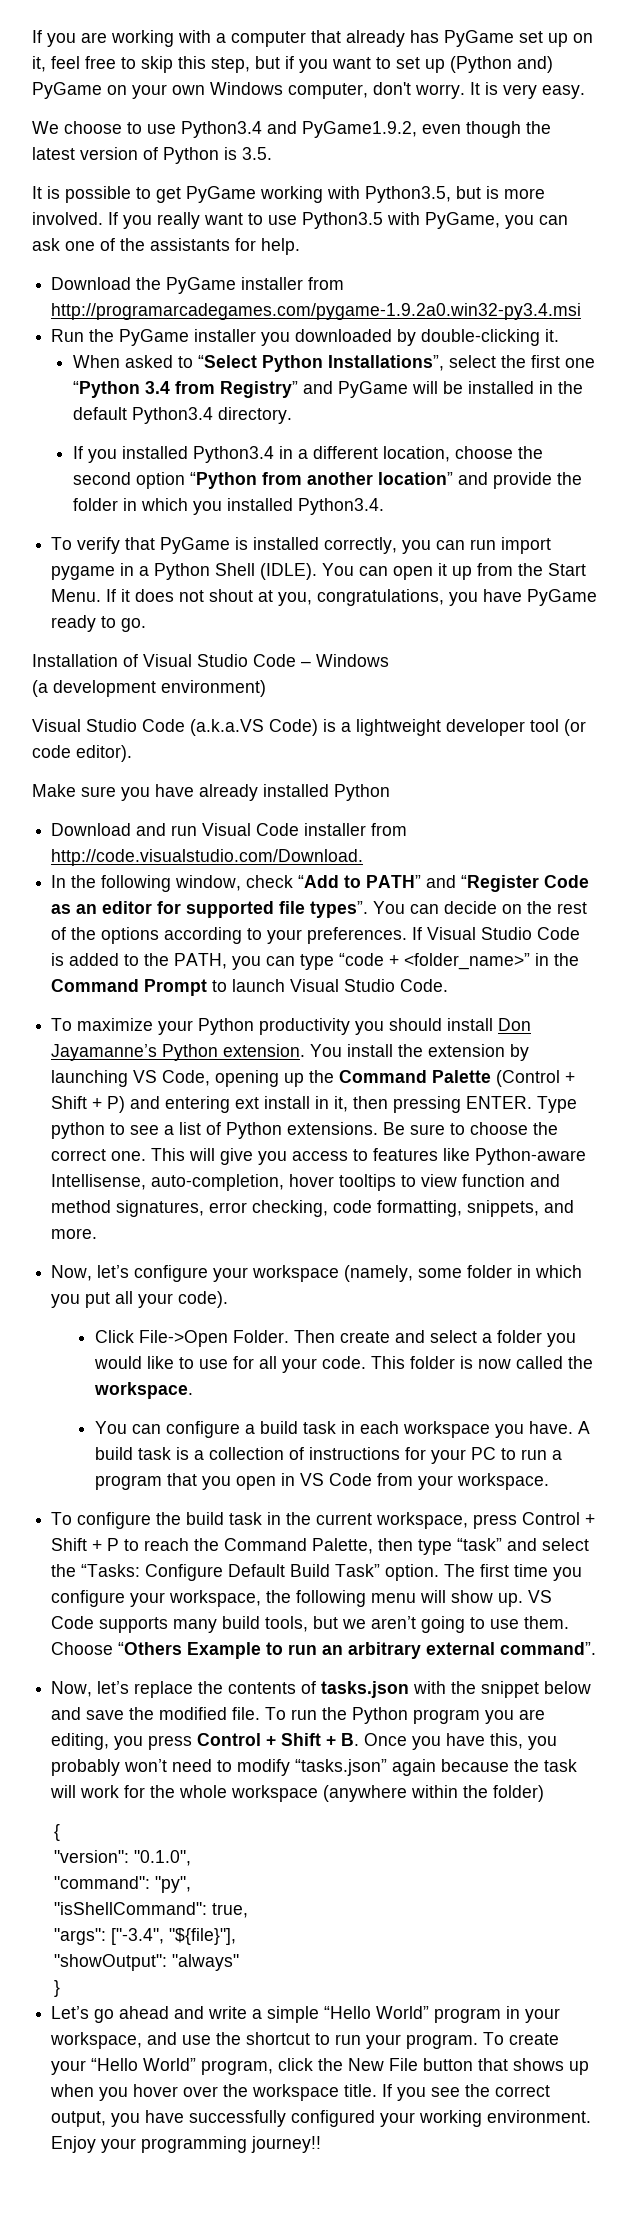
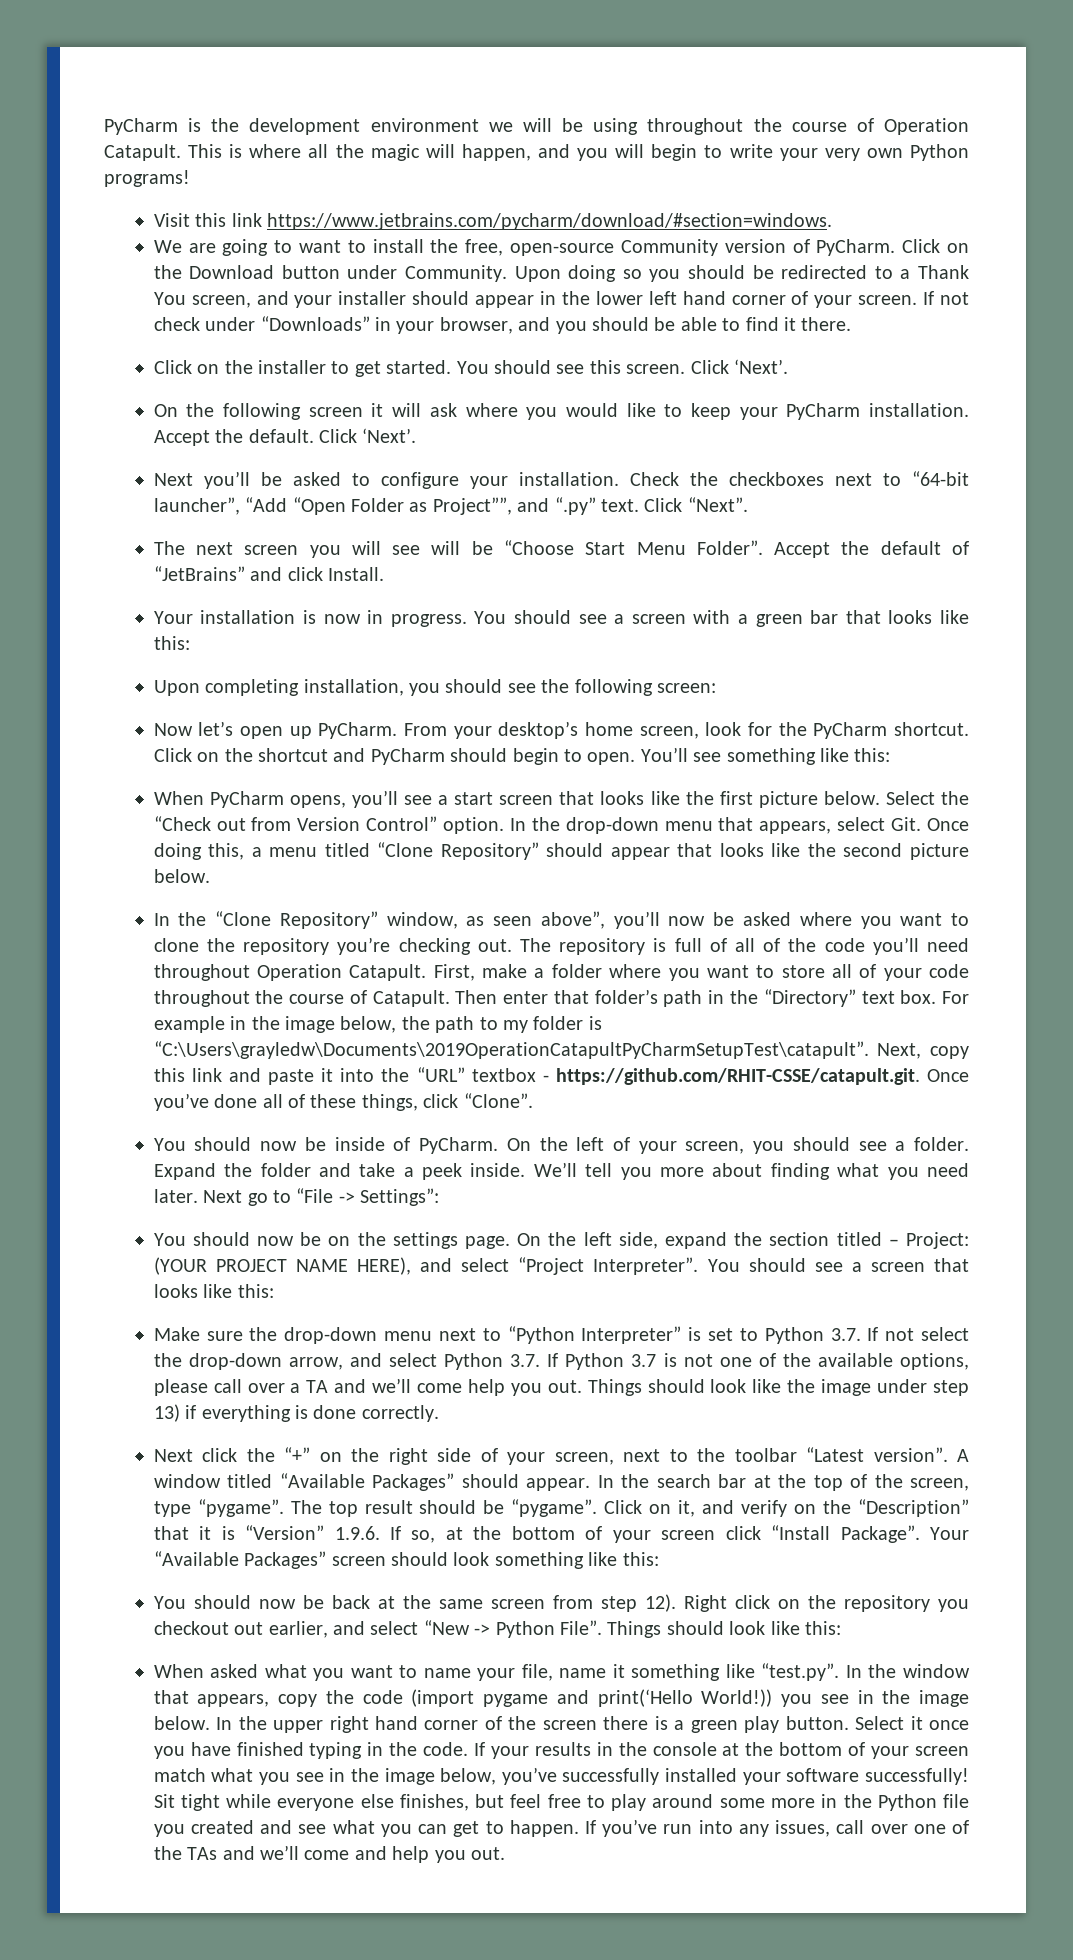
- If you are working with a computer that already has PyGame set up on it, feel free to skip this step, but if you want to set up (Python and) PyGame on your own Windows computer, don't worry. It is very easy.
- We choose to use Python3.4 and PyGame1.9.2, even though the latest version of Python is 3.5.
- It is possible to get PyGame working with Python3.5, but is more involved. If you really want to use Python3.5 with PyGame, you can ask one of the assistants for help.
- Download the PyGame installer from http://programarcadegames.com/pygame-1.9.2a0.win32-py3.4.msi
- Run the PyGame installer you downloaded by double-clicking it.
- When asked to “Select Python Installations”, select the first one “Python 3.4 from Registry” and PyGame will be installed in the default Python3.4 directory.
- If you installed Python3.4 in a different location, choose the second option “Python from another location” and provide the folder in which you installed Python3.4.
- To verify that PyGame is installed correctly, you can run import pygame in a Python Shell (IDLE). You can open it up from the Start Menu. If it does not shout at you, congratulations, you have PyGame ready to go.
- Installation of Visual Studio Code – Windows
- (a development environment)
- Visual Studio Code (a.k.a.VS Code) is a lightweight developer tool (or code editor).
- Make sure you have already installed Python
- Download and run Visual Code installer from http://code.visualstudio.com/Download.
- In the following window, check “Add to PATH” and “Register Code as an editor for supported file types”. You can decide on the rest of the options according to your preferences. If Visual Studio Code is added to the PATH, you can type “code + <folder_name>” in the Command Prompt to launch Visual Studio Code.
- To maximize your Python productivity you should install Don Jayamanne’s Python extension. You install the extension by launching VS Code, opening up the Command Palette (Control + Shift + P) and entering ext install in it, then pressing ENTER. Type python to see a list of Python extensions. Be sure to choose the correct one. This will give you access to features like Python-aware Intellisense, auto-completion, hover tooltips to view function and method signatures, error checking, code formatting, snippets, and more.
- Now, let’s configure your workspace (namely, some folder in which you put all your code).
- Click File->Open Folder. Then create and select a folder you would like to use for all your code. This folder is now called the workspace.
- You can configure a build task in each workspace you have. A build task is a collection of instructions for your PC to run a program that you open in VS Code from your workspace.
- To configure the build task in the current workspace, press Control + Shift + P to reach the Command Palette, then type “task” and select the “Tasks: Configure Default Build Task” option. The first time you configure your workspace, the following menu will show up. VS Code supports many build tools, but we aren’t going to use them. Choose “Others Example to run an arbitrary external command”.
- Now, let’s replace the contents of tasks.json with the snippet below and save the modified file. To run the Python program you are editing, you press Control + Shift + B. Once you have this, you probably won’t need to modify “tasks.json” again because the task will work for the whole workspace (anywhere within the folder)
- {
- "version": "0.1.0",
- "command": "py",
- "isShellCommand": true,
- "args": ["-3.4", "${file}"],
- "showOutput": "always"
- }
- Let’s go ahead and write a simple “Hello World” program in your workspace, and use the shortcut to run your program. To create your “Hello World” program, click the New File button that shows up when you hover over the workspace title. If you see the correct output, you have successfully configured your working environment. Enjoy your programming journey!!
+ PyCharm is the development environment we will be using throughout the course of Operation Catapult. This is where all the magic will happen, and you will begin to write your very own Python programs!
+ Visit this link https://www.jetbrains.com/pycharm/download/#section=windows.
+ We are going to want to install the free, open-source Community version of PyCharm. Click on the Download button under Community. Upon doing so you should be redirected to a Thank You screen, and your installer should appear in the lower left hand corner of your screen. If not check under “Downloads” in your browser, and you should be able to find it there.
+ Click on the installer to get started. You should see this screen. Click ‘Next’.
+ On the following screen it will ask where you would like to keep your PyCharm installation. Accept the default. Click ‘Next’.
+ Next you’ll be asked to configure your installation. Check the checkboxes next to “64-bit launcher”, “Add “Open Folder as Project””, and “.py” text. Click “Next”.
+ The next screen you will see will be “Choose Start Menu Folder”. Accept the default of “JetBrains” and click Install.
+ Your installation is now in progress. You should see a screen with a green bar that looks like this:
+ Upon completing installation, you should see the following screen:
+ Now let’s open up PyCharm. From your desktop’s home screen, look for the PyCharm shortcut. Click on the shortcut and PyCharm should begin to open. You’ll see something like this:
+ When PyCharm opens, you’ll see a start screen that looks like the first picture below. Select the “Check out from Version Control” option. In the drop-down menu that appears, select Git. Once doing this, a menu titled “Clone Repository” should appear that looks like the second picture below.
+ In the “Clone Repository” window, as seen above”, you’ll now be asked where you want to clone the repository you’re checking out. The repository is full of all of the code you’ll need throughout Operation Catapult. First, make a folder where you want to store all of your code throughout the course of Catapult. Then enter that folder’s path in the “Directory” text box. For example in the image below, the path to my folder is “C:\Users\grayledw\Documents\2019OperationCatapultPyCharmSetupTest\catapult”. Next, copy this link and paste it into the “URL” textbox - https://github.com/RHIT-CSSE/catapult.git. Once you’ve done all of these things, click “Clone”.
+ You should now be inside of PyCharm. On the left of your screen, you should see a folder. Expand the folder and take a peek inside. We’ll tell you more about finding what you need later. Next go to “File -> Settings”:
+ You should now be on the settings page. On the left side, expand the section titled – Project: (YOUR PROJECT NAME HERE), and select “Project Interpreter”. You should see a screen that looks like this:
+ Make sure the drop-down menu next to “Python Interpreter” is set to Python 3.7. If not select the drop-down arrow, and select Python 3.7. If Python 3.7 is not one of the available options, please call over a TA and we’ll come help you out. Things should look like the image under step 13) if everything is done correctly.
+ Next click the “+” on the right side of your screen, next to the toolbar “Latest version”. A window titled “Available Packages” should appear. In the search bar at the top of the screen, type “pygame”. The top result should be “pygame”. Click on it, and verify on the “Description” that it is “Version” 1.9.6. If so, at the bottom of your screen click “Install Package”. Your “Available Packages” screen should look something like this:
+ You should now be back at the same screen from step 12). Right click on the repository you checkout out earlier, and select “New -> Python File”. Things should look like this:
+ When asked what you want to name your file, name it something like “test.py”. In the window that appears, copy the code (import pygame and print(‘Hello World!)) you see in the image below. In the upper right hand corner of the screen there is a green play button. Select it once you have finished typing in the code. If your results in the console at the bottom of your screen match what you see in the image below, you’ve successfully installed your software successfully! Sit tight while everyone else finishes, but feel free to play around some more in the Python file you created and see what you can get to happen. If you’ve run into any issues, call over one of the TAs and we’ll come and help you out.

